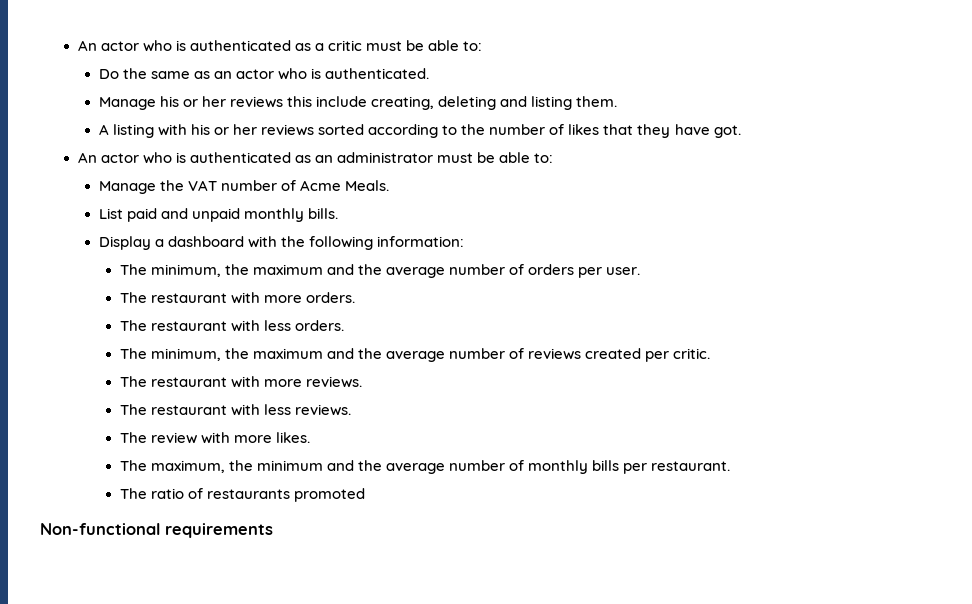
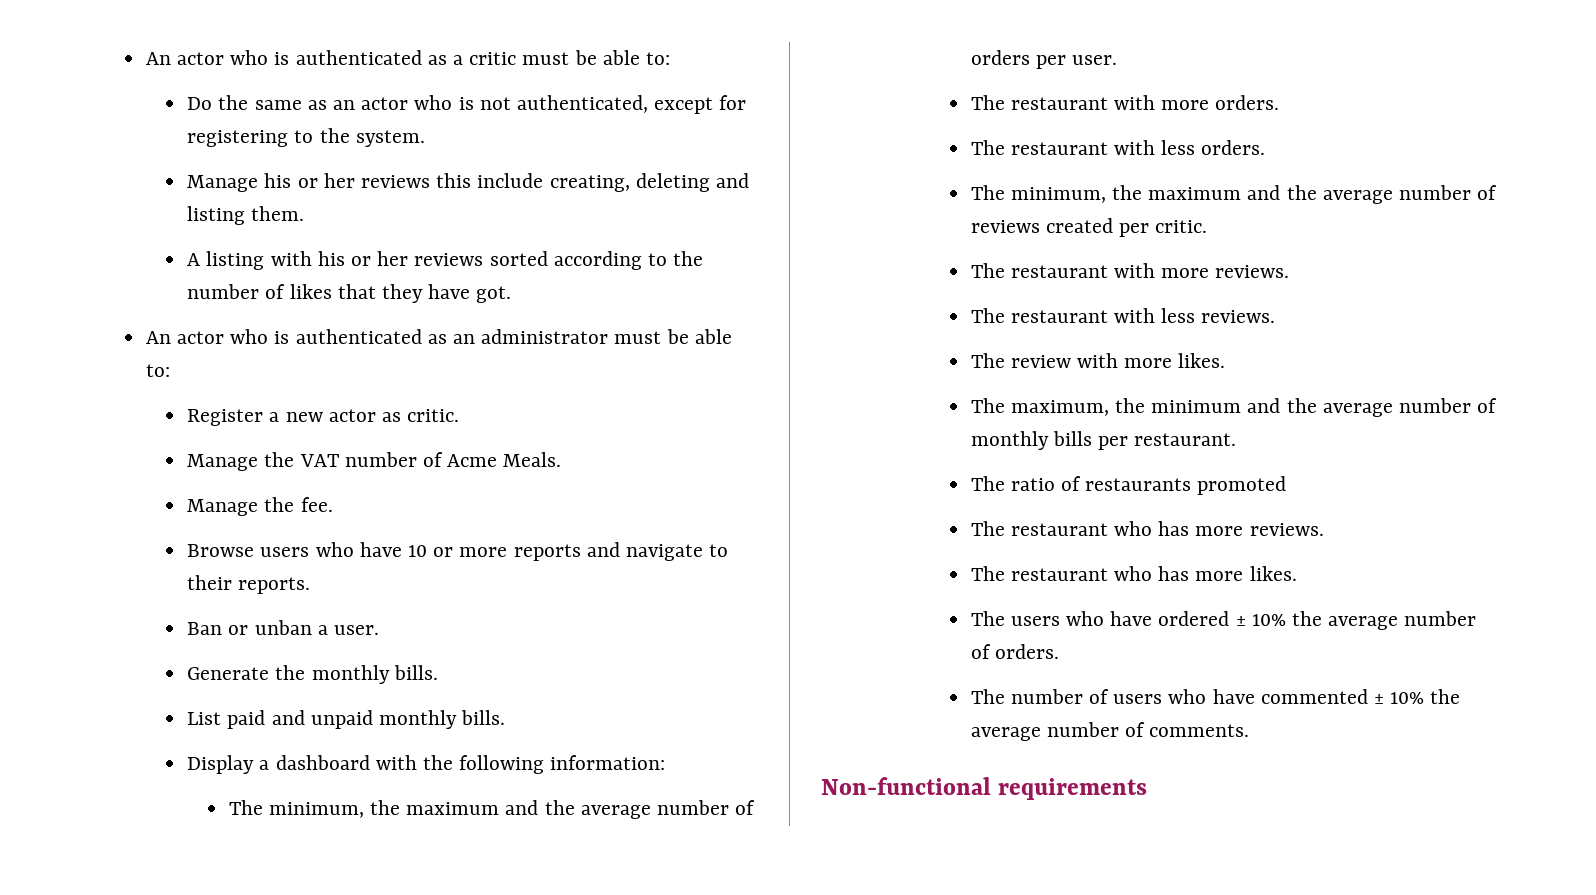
- Do the same as an actor who is authenticated.
+ Do the same as an actor who is not authenticated, except for registering to the system.
+ Register a new actor as critic.
+ Manage the fee.
+ Browse users who have 10 or more reports and navigate to their reports.
+ Ban or unban a user.
+ Generate the monthly bills.
+ The restaurant who has more reviews.
+ The restaurant who has more likes.
+ The users who have ordered ± 10% the average number of orders.
+ The number of users who have commented ± 10% the average number of comments.

